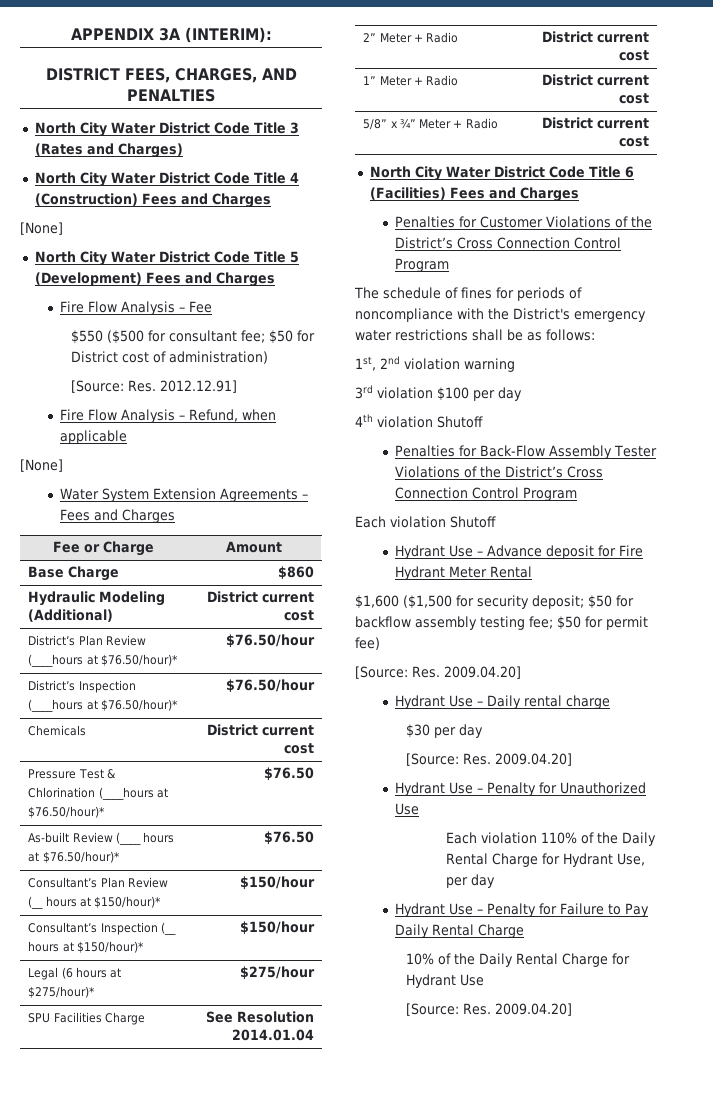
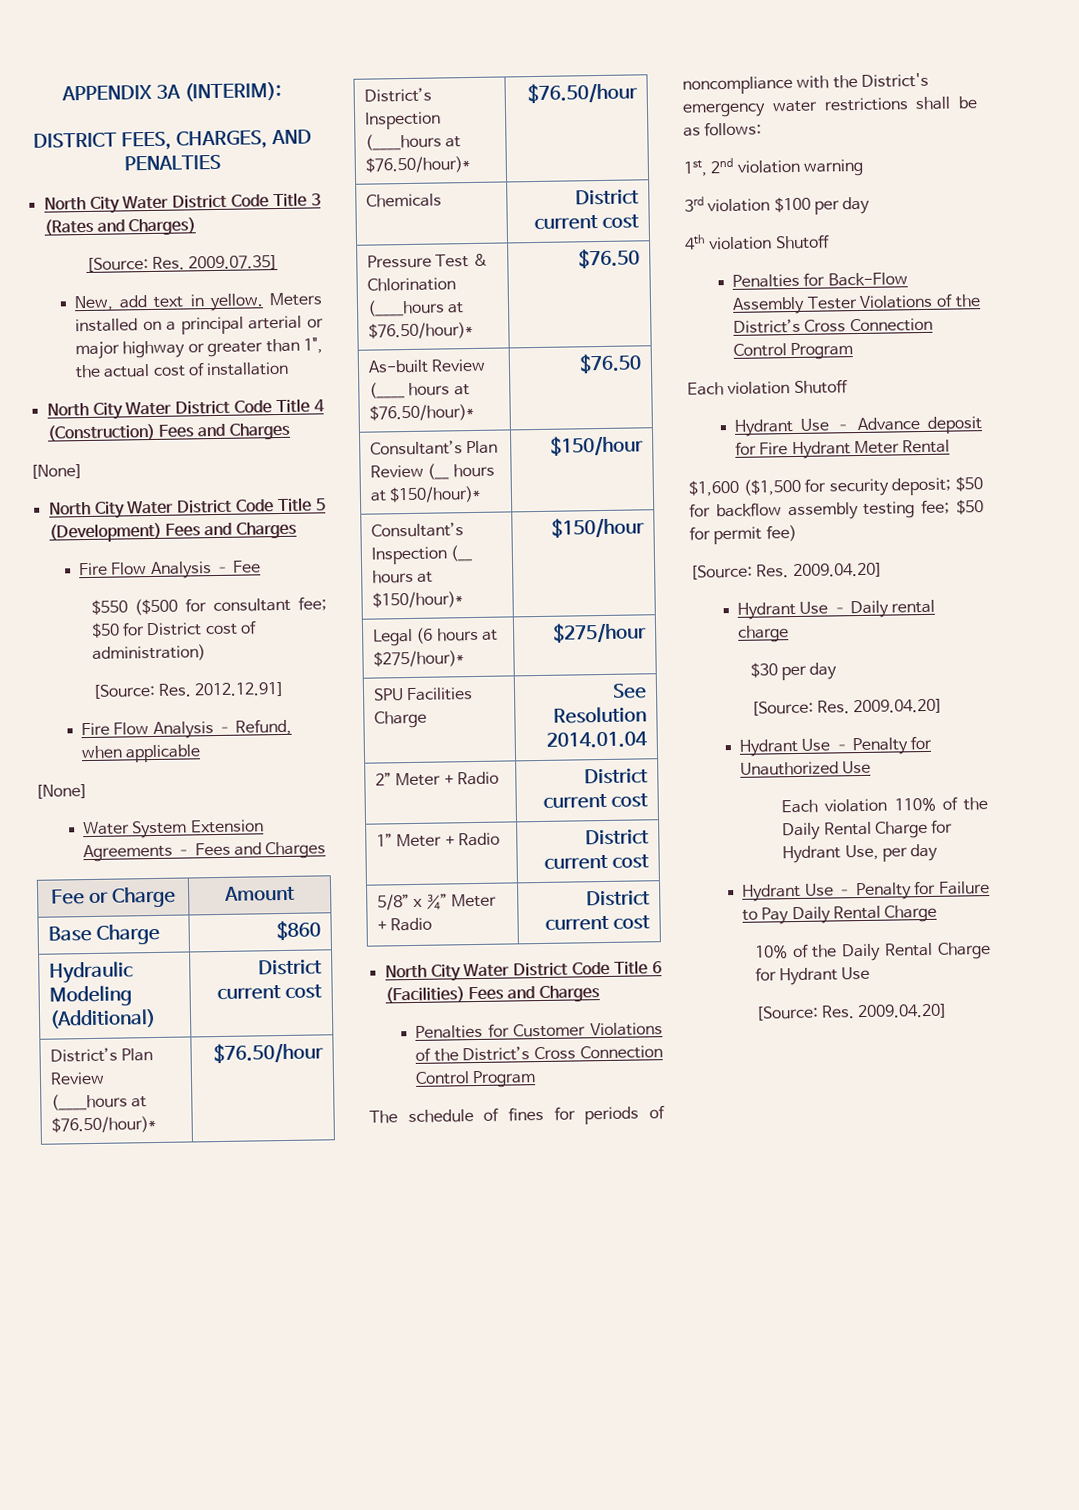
+ [Source: Res. 2009.07.35]
+ New, add text in yellow. Meters installed on a principal arterial or major highway or greater than 1", the actual cost of installation

